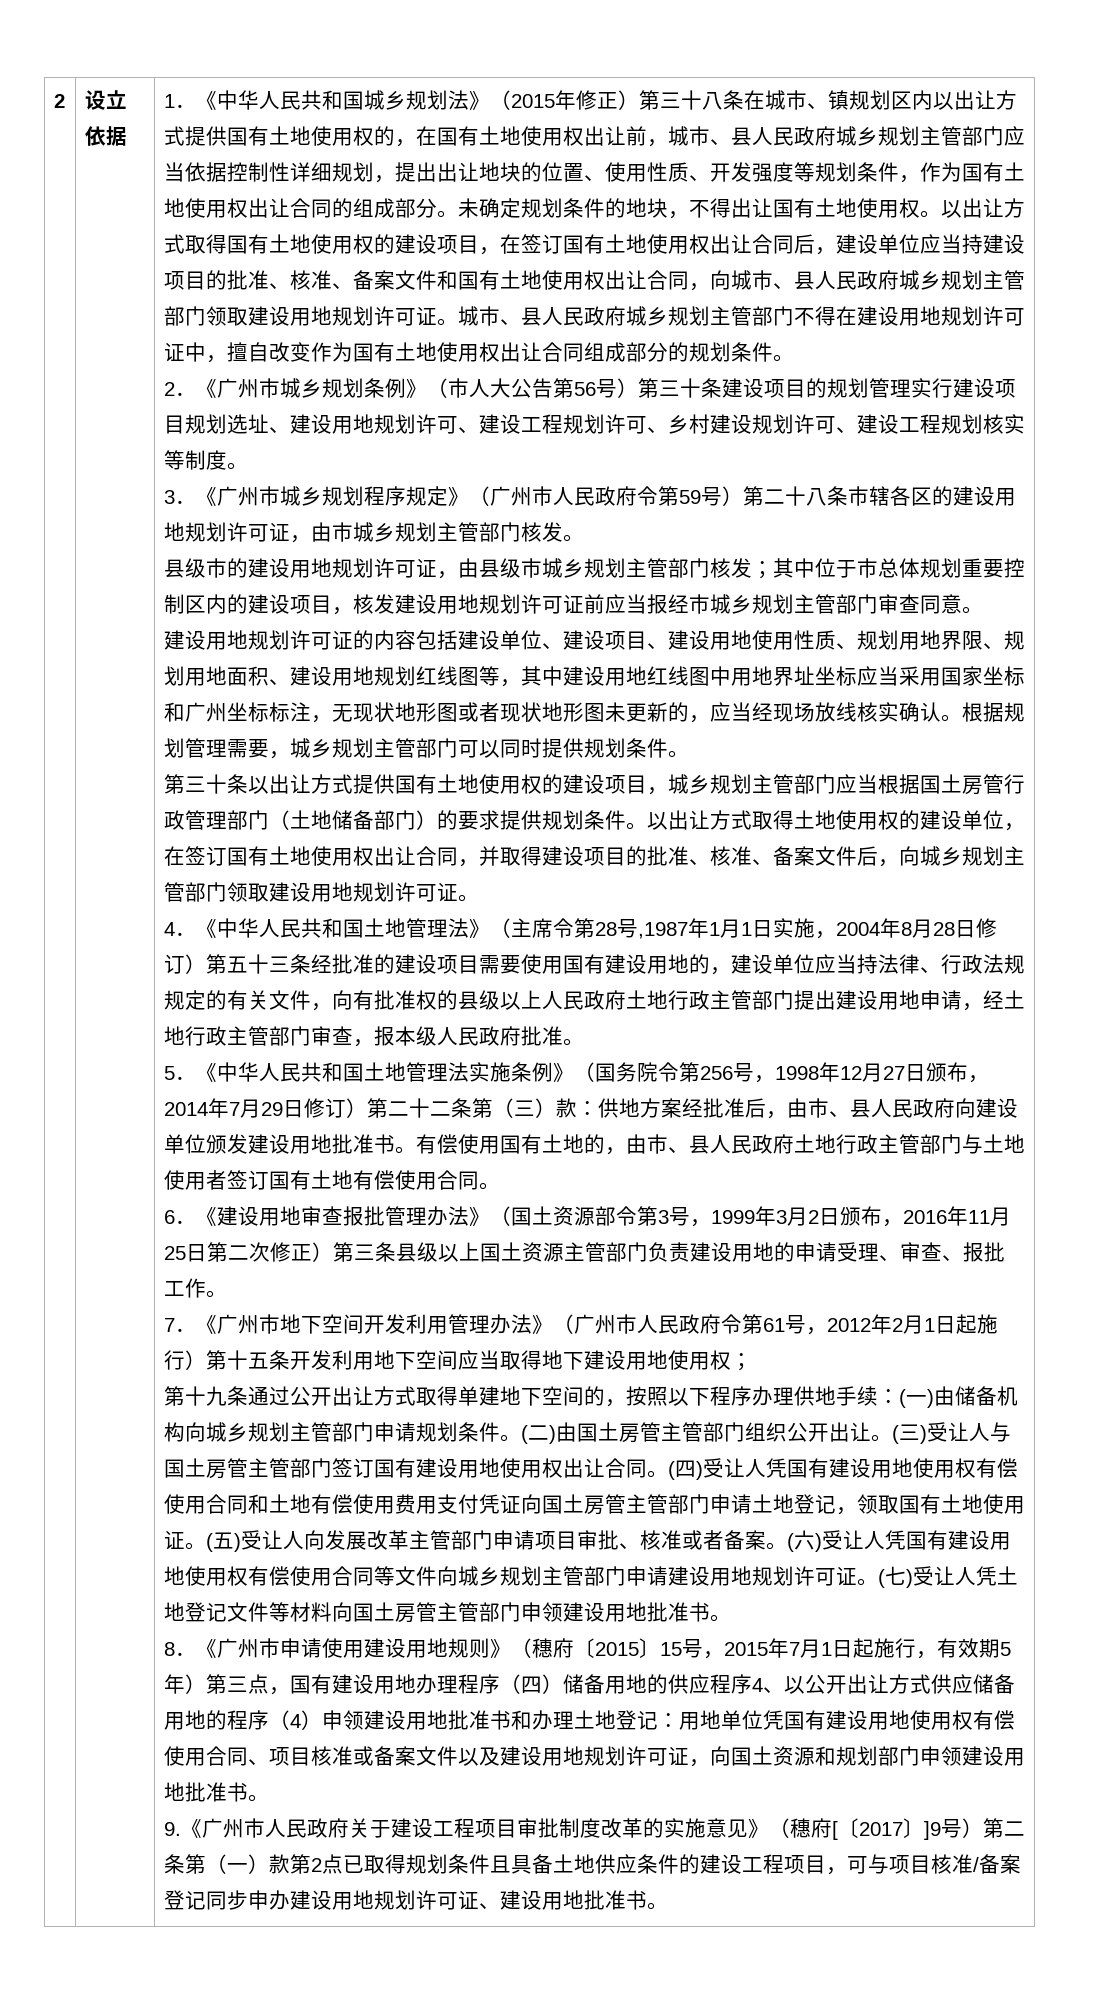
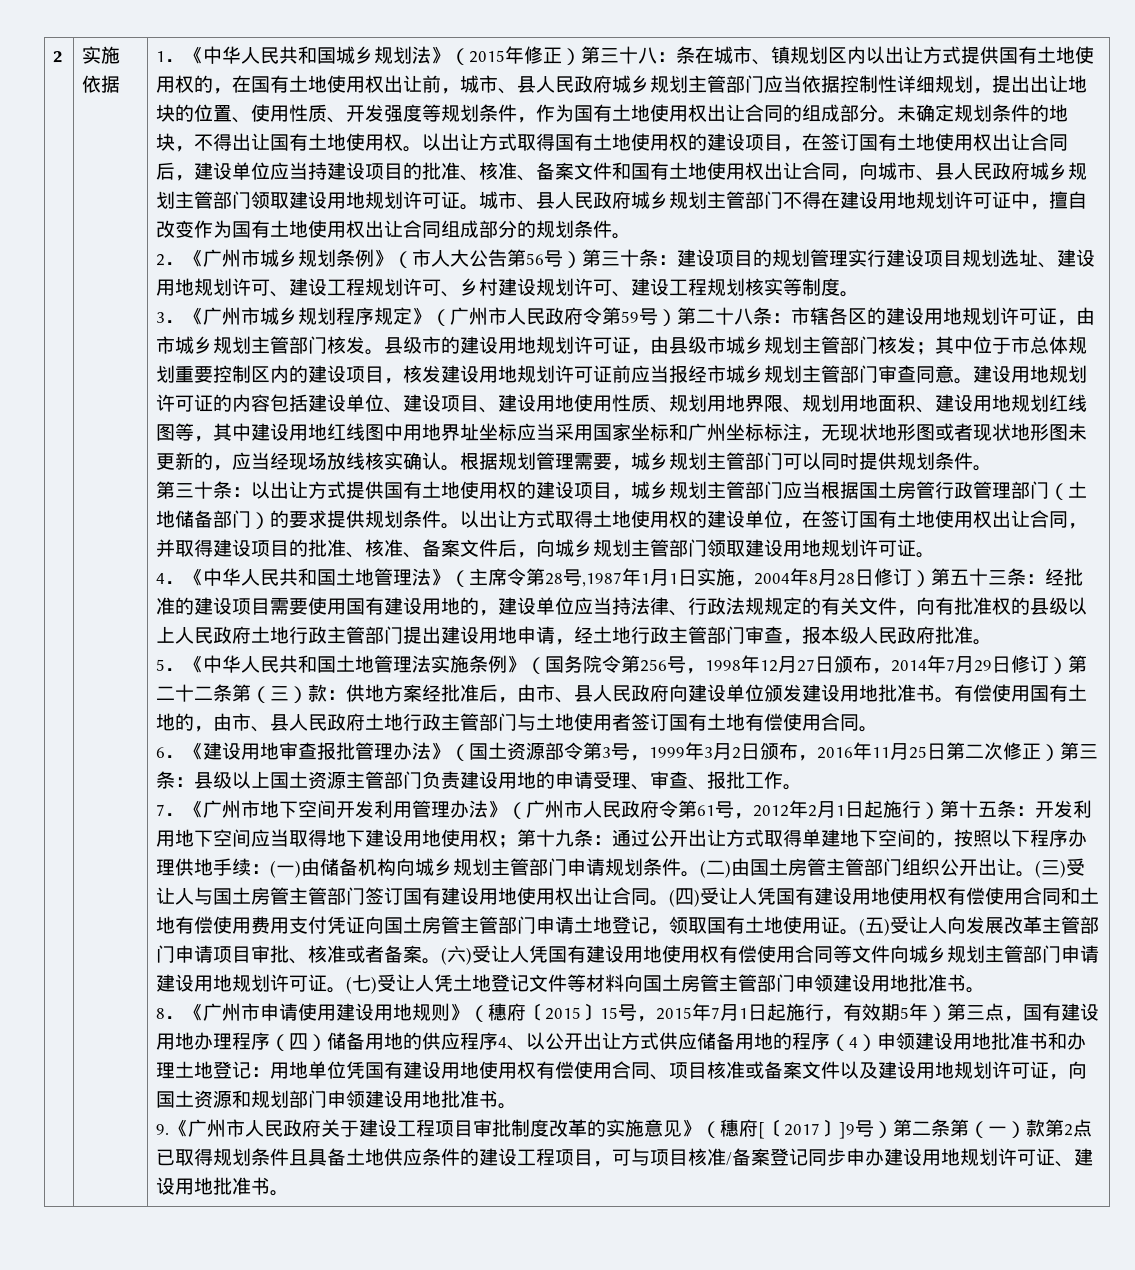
- 设立依据
+ 实施依据
- 1．《中华人民共和国城乡规划法》（2015年修正）第三十八条在城市、镇规划区内以出让方式提供国有土地使用权的，在国有土地使用权出让前，城市、县人民政府城乡规划主管部门应当依据控制性详细规划，提出出让地块的位置、使用性质、开发强度等规划条件，作为国有土地使用权出让合同的组成部分。
+ 1．《中华人民共和国城乡规划法》（2015年修正）第三十八：条在城市、镇规划区内以出让方式提供国有土地使用权的，在国有土地使用权出让前，城市、县人民政府城乡规划主管部门应当依据控制性详细规划，提出出让地块的位置、使用性质、开发强度等规划条件，作为国有土地使用权出让合同的组成部分。
- 2．《广州市城乡规划条例》（市人大公告第56号）第三十条建设项目的规划管理实行建设项目规划选址、建设用地规划许可、建设工程规划许可、乡村建设规划许可、建设工程规划核实等制度。
+ 2．《广州市城乡规划条例》（市人大公告第56号）第三十条：建设项目的规划管理实行建设项目规划选址、建设用地规划许可、建设工程规划许可、乡村建设规划许可、建设工程规划核实等制度。
- 3．《广州市城乡规划程序规定》（广州市人民政府令第59号）第二十八条市辖各区的建设用地规划许可证，由市城乡规划主管部门核发。
- 县级市的建设用地规划许可证，由县级市城乡规划主管部门核发；
+ 3．《广州市城乡规划程序规定》（广州市人民政府令第59号）第二十八条：市辖各区的建设用地规划许可证，由市城乡规划主管部门核发。县级市的建设用地规划许可证，由县级市城乡规划主管部门核发；
- 其中位于市总体规划重要控制区内的建设项目，核发建设用地规划许可证前应当报经市城乡规划主管部门审查同意。
- 建设用地规划许可证的内容包括建设单位、建设项目、建设用地使用性质、规划用地界限、规划用地面积、建设用地规划红线图等，其中建设用地红线图中用地界址坐标应当采用国家坐标和广州坐标标注，无现状地形图或者现状地形图未更新的，应当经现场放线核实确认。
+ 其中位于市总体规划重要控制区内的建设项目，核发建设用地规划许可证前应当报经市城乡规划主管部门审查同意。建设用地规划许可证的内容包括建设单位、建设项目、建设用地使用性质、规划用地界限、规划用地面积、建设用地规划红线图等，其中建设用地红线图中用地界址坐标应当采用国家坐标和广州坐标标注，无现状地形图或者现状地形图未更新的，应当经现场放线核实确认。
- 第三十条以出让方式提供国有土地使用权的建设项目，城乡规划主管部门应当根据国土房管行政管理部门（土地储备部门）的要求提供规划条件。
+ 第三十条：以出让方式提供国有土地使用权的建设项目，城乡规划主管部门应当根据国土房管行政管理部门（土地储备部门）的要求提供规划条件。
- 4．《中华人民共和国土地管理法》（主席令第28号,1987年1月1日实施，2004年8月28日修订）第五十三条经批准的建设项目需要使用国有建设用地的，建设单位应当持法律、行政法规规定的有关文件，向有批准权的县级以上人民政府土地行政主管部门提出建设用地申请，经土地行政主管部门审查，报本级人民政府批准。
+ 4．《中华人民共和国土地管理法》（主席令第28号,1987年1月1日实施，2004年8月28日修订）第五十三条：经批准的建设项目需要使用国有建设用地的，建设单位应当持法律、行政法规规定的有关文件，向有批准权的县级以上人民政府土地行政主管部门提出建设用地申请，经土地行政主管部门审查，报本级人民政府批准。
- 6．《建设用地审查报批管理办法》（国土资源部令第3号，1999年3月2日颁布，2016年11月25日第二次修正）第三条县级以上国土资源主管部门负责建设用地的申请受理、审查、报批工作。
+ 6．《建设用地审查报批管理办法》（国土资源部令第3号，1999年3月2日颁布，2016年11月25日第二次修正）第三条：县级以上国土资源主管部门负责建设用地的申请受理、审查、报批工作。
- 7．《广州市地下空间开发利用管理办法》（广州市人民政府令第61号，2012年2月1日起施行）第十五条开发利用地下空间应当取得地下建设用地使用权；
- 第十九条通过公开出让方式取得单建地下空间的，按照以下程序办理供地手续：
+ 7．《广州市地下空间开发利用管理办法》（广州市人民政府令第61号，2012年2月1日起施行）第十五条：开发利用地下空间应当取得地下建设用地使用权；第十九条：通过公开出让方式取得单建地下空间的，按照以下程序办理供地手续：

